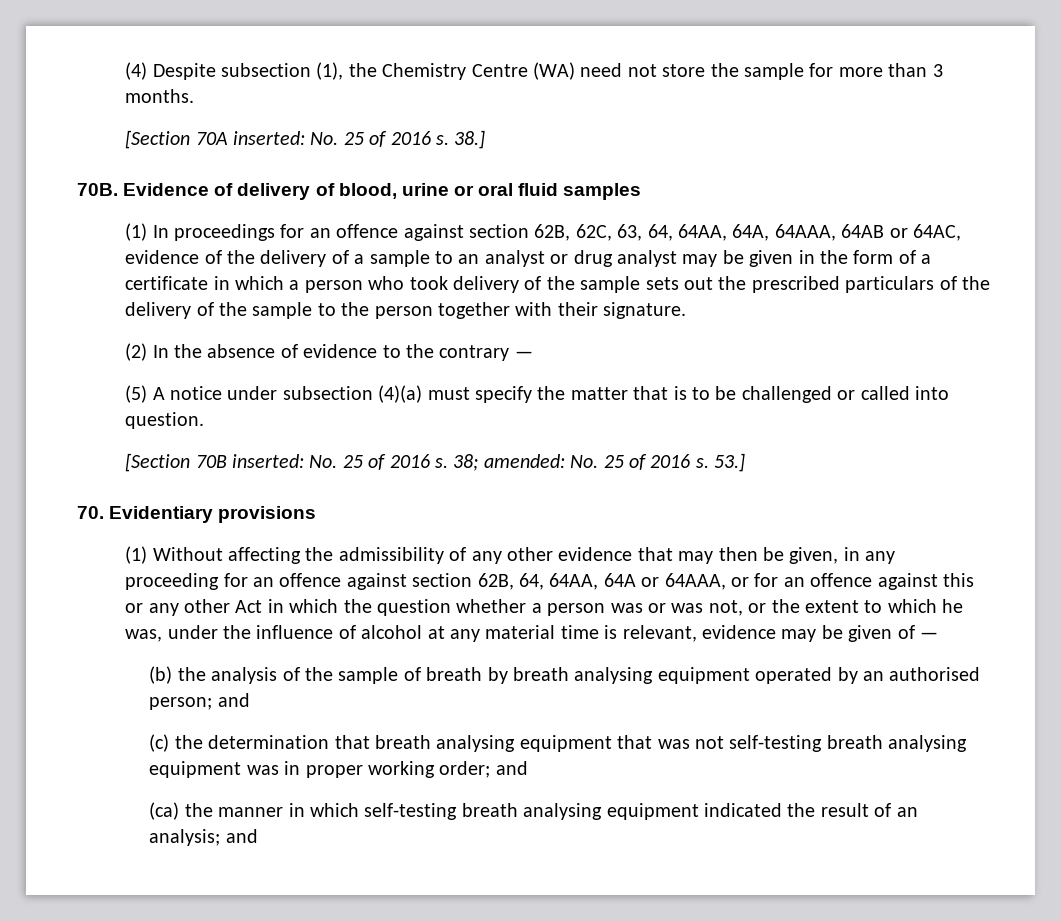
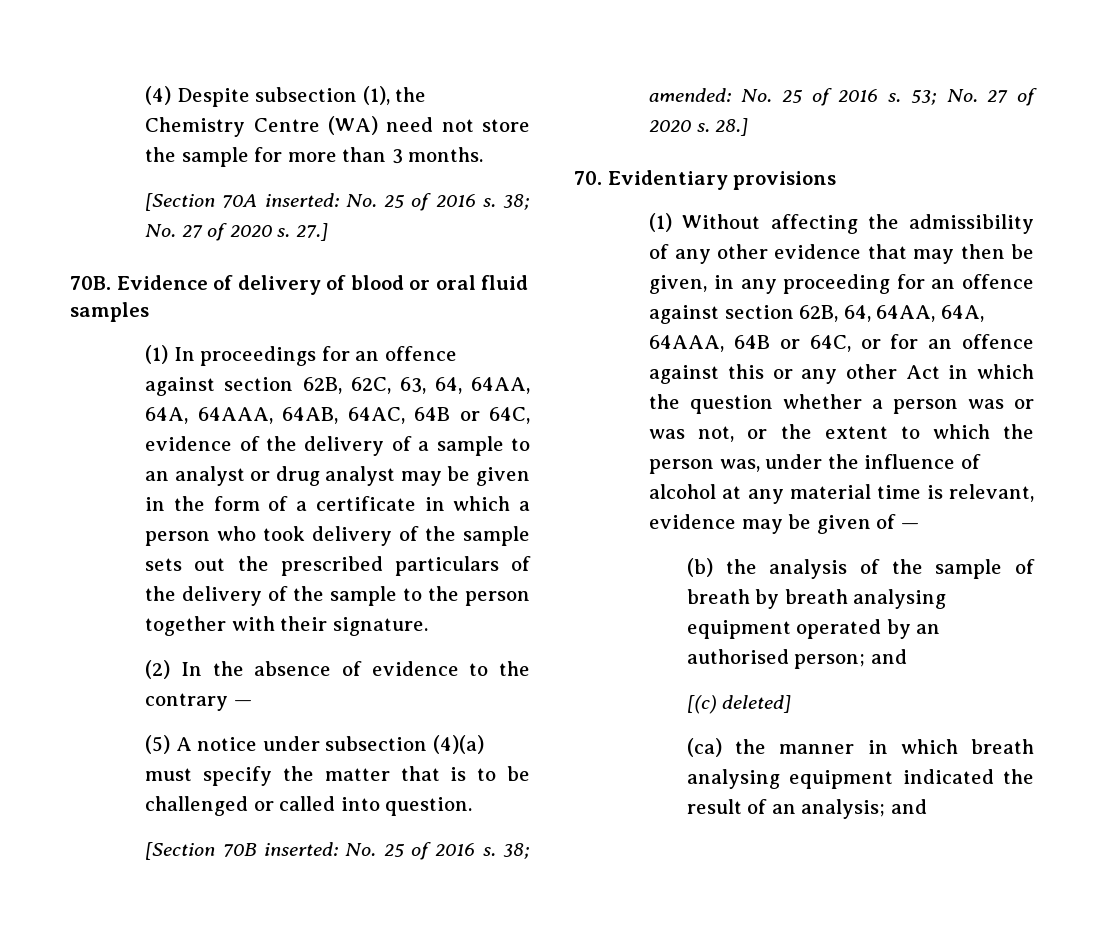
- 38.]
+ 38; No. 27 of 2020 s. 27.]
- Evidence of delivery of blood, urine or oral fluid samples
+ Evidence of delivery of blood or oral fluid samples
- (1) In proceedings for an offence against section 62B, 62C, 63, 64, 64AA, 64A, 64AAA, 64AB or 64AC, evidence of the delivery of a sample to an analyst or drug analyst may be given in the form of a certificate in which a person who took delivery of the sample sets out the prescribed particulars of the delivery of the sample to the person together with their signature.
+ (1) In proceedings for an offence against section 62B, 62C, 63, 64, 64AA, 64A, 64AAA, 64AB, 64AC, 64B or 64C, evidence of the delivery of a sample to an analyst or drug analyst may be given in the form of a certificate in which a person who took delivery of the sample sets out the prescribed particulars of the delivery of the sample to the person together with their signature.
- 53.]
+ 53; No. 27 of 2020 s. 28.]
- (1) Without affecting the admissibility of any other evidence that may then be given, in any proceeding for an offence against section 62B, 64, 64AA, 64A or 64AAA, or for an offence against this or any other Act in which the question whether a person was or was not, or the extent to which he was, under the influence of alcohol at any material time is relevant, evidence may be given of —
+ (1) Without affecting the admissibility of any other evidence that may then be given, in any proceeding for an offence against section 62B, 64, 64AA, 64A, 64AAA, 64B or 64C, or for an offence against this or any other Act in which the question whether a person was or was not, or the extent to which the person was, under the influence of alcohol at any material time is relevant, evidence may be given of —
- (c) the determination that breath analysing equipment that was not self-testing breath analysing equipment was in proper working order; and
+ [(c) deleted]
- (ca) the manner in which self-testing breath analysing equipment indicated the result of an analysis; and
+ (ca) the manner in which breath analysing equipment indicated the result of an analysis; and

